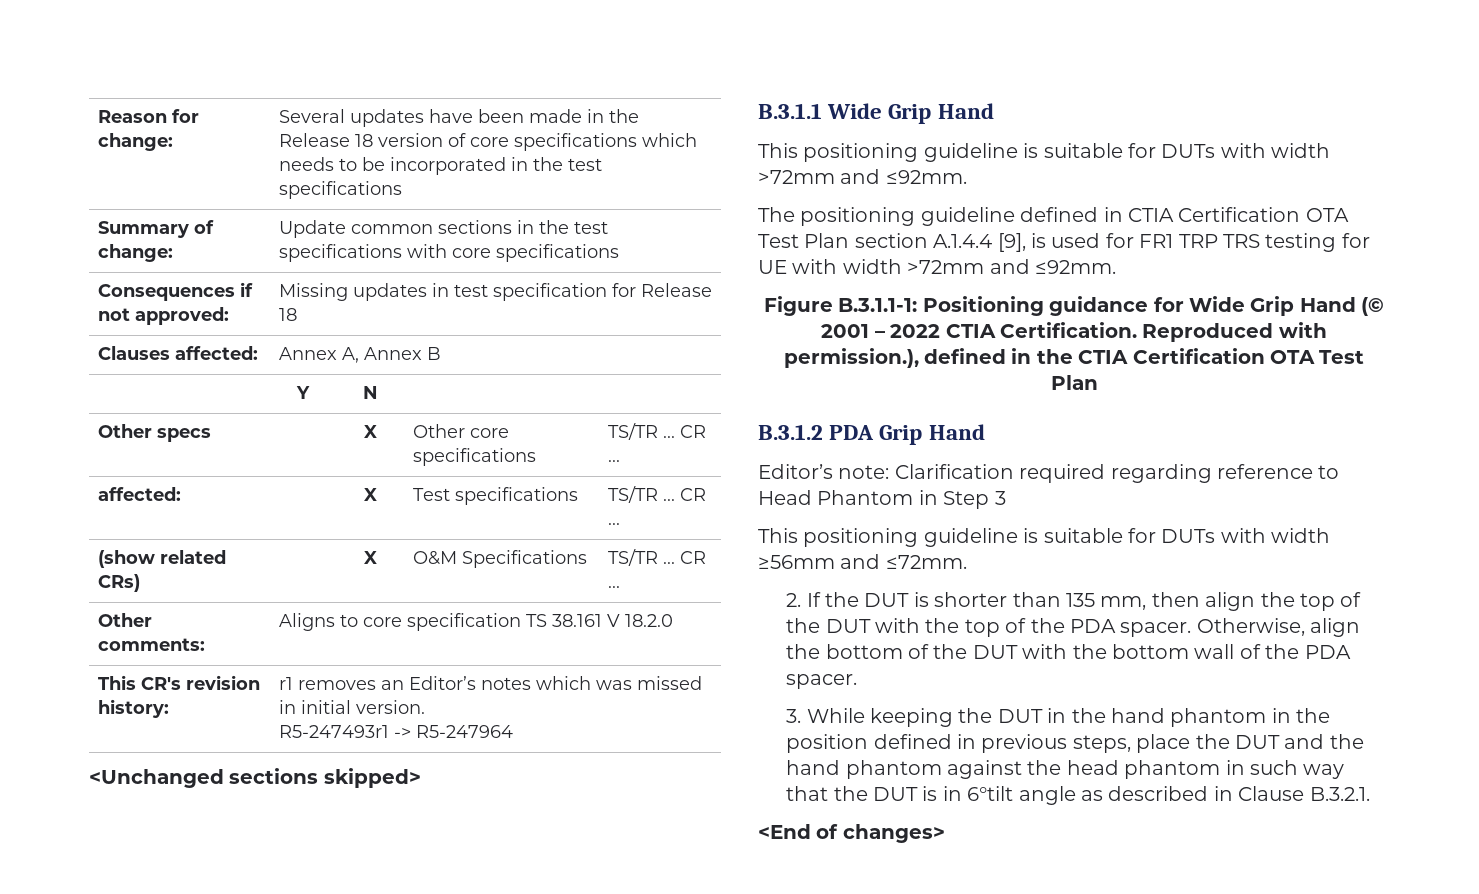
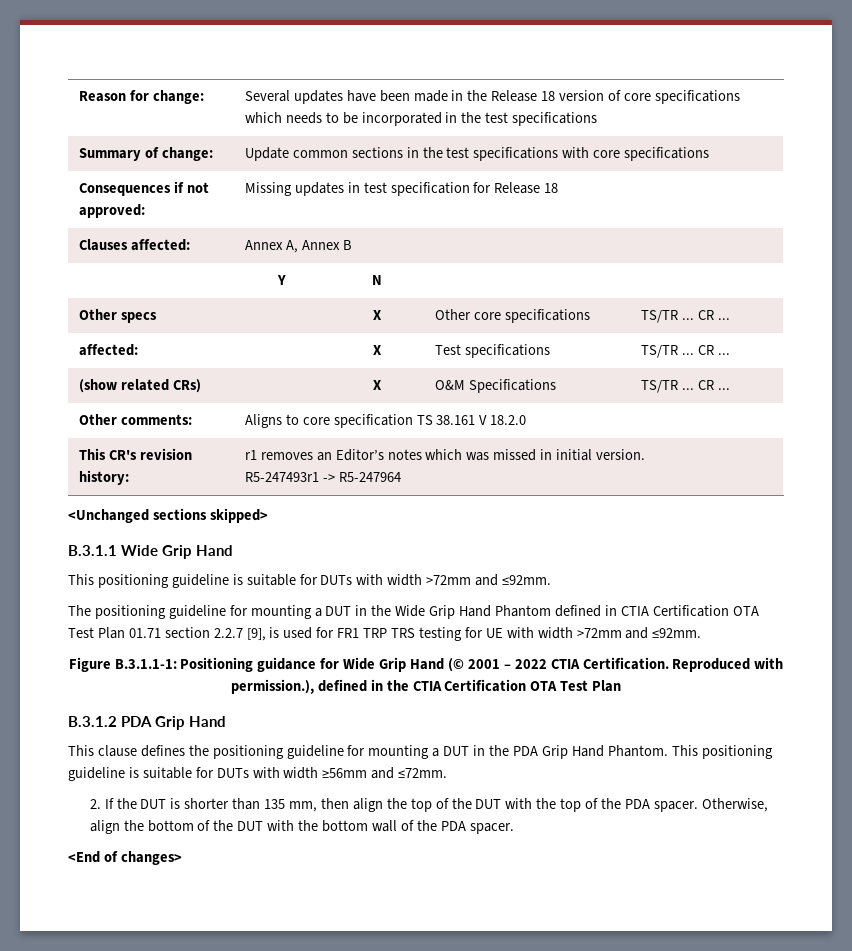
- The positioning guideline defined in CTIA Certification OTA Test Plan section A.1.4.4 [9], is used for FR1 TRP TRS testing for UE with width >72mm and ≤92mm.
+ The positioning guideline for mounting a DUT in the Wide Grip Hand Phantom defined in CTIA Certification OTA Test Plan 01.71 section 2.2.7 [9], is used for FR1 TRP TRS testing for UE with width >72mm and ≤92mm.
- Editor’s note: Clarification required regarding reference to Head Phantom in Step 3
- This positioning guideline is suitable for DUTs with width ≥56mm and ≤72mm.
+ This clause defines the positioning guideline for mounting a DUT in the PDA Grip Hand Phantom. This positioning guideline is suitable for DUTs with width ≥56mm and ≤72mm.
- 3. While keeping the DUT in the hand phantom in the position defined in previous steps, place the DUT and the hand phantom against the head phantom in such way that the DUT is in 6°tilt angle as described in Clause B.3.2.1.

